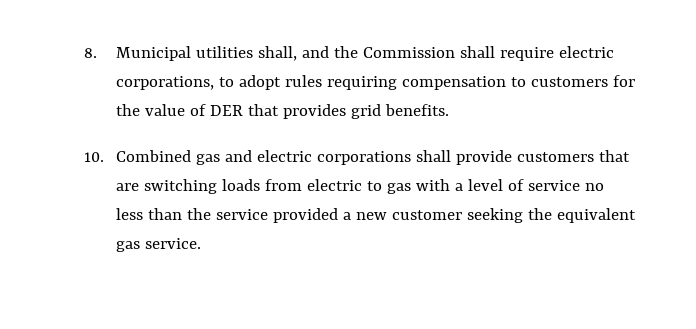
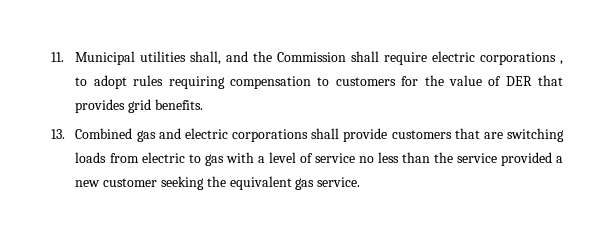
- 8. Municipal utilities shall, and the Commission shall require electric corporations, to adopt rules requiring compensation to customers for the value of DER that provides grid benefits.
+ 11. Municipal utilities shall, and the Commission shall require electric corporations , to adopt rules requiring compensation to customers for the value of DER that provides grid benefits.
- 10. Combined gas and electric corporations shall provide customers that are switching loads from electric to gas with a level of service no less than the service provided a new customer seeking the equivalent gas service.
+ 13. Combined gas and electric corporations shall provide customers that are switching loads from electric to gas with a level of service no less than the service provided a new customer seeking the equivalent gas service.

